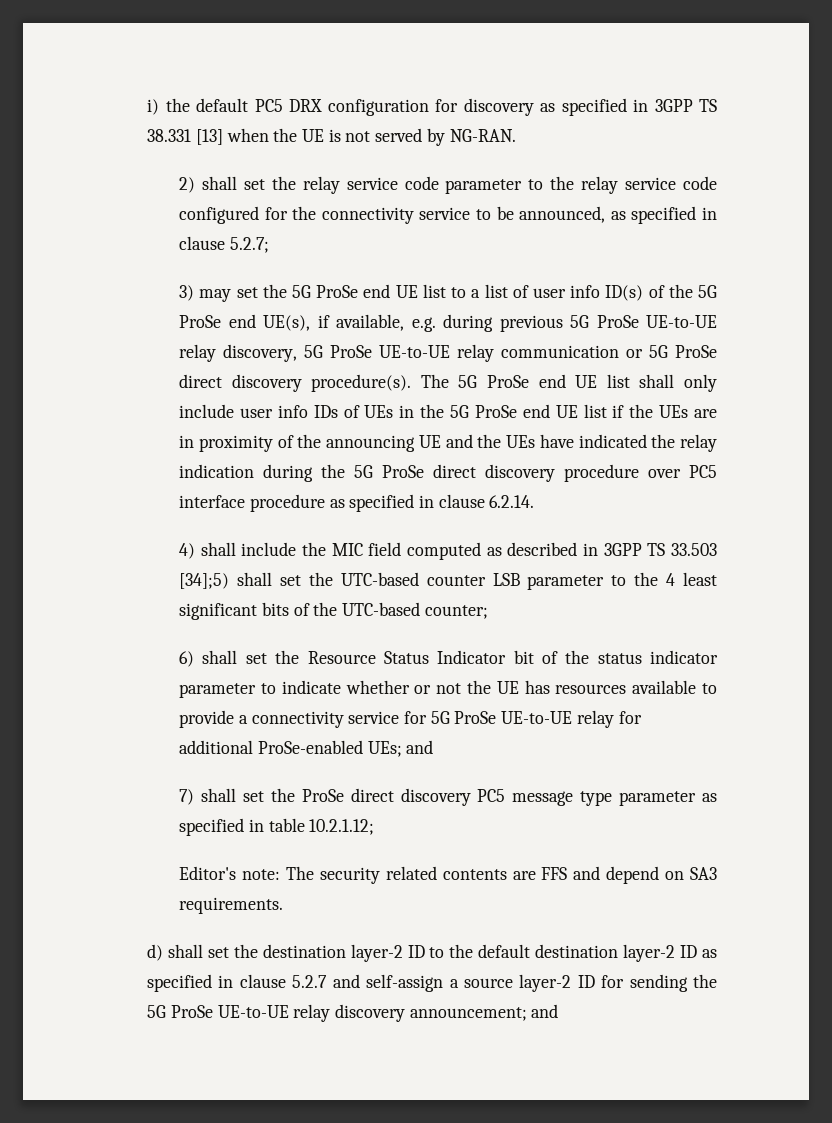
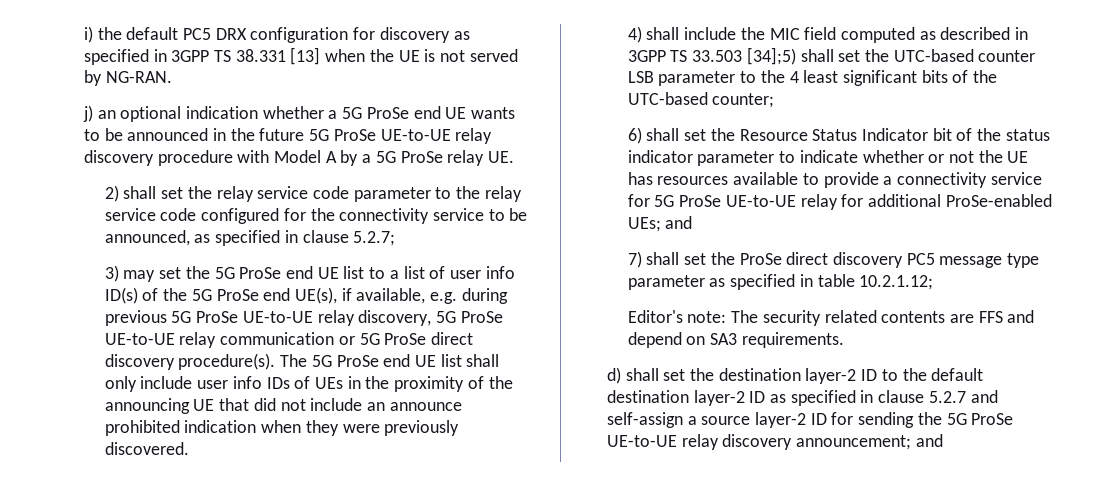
+ j) an optional indication whether a 5G ProSe end UE wants to be announced in the future 5G ProSe UE-to-UE relay discovery procedure with Model A by a 5G ProSe relay UE.
- The 5G ProSe end UE list shall only include user info IDs of UEs in the 5G ProSe end UE list if the UEs are in proximity of the announcing UE and the UEs have indicated the relay indication during the 5G ProSe direct discovery procedure over PC5 interface procedure as specified in clause 6.2.14.
+ The 5G ProSe end UE list shall only include user info IDs of UEs in the proximity of the announcing UE that did not include an announce prohibited indication when they were previously discovered.

